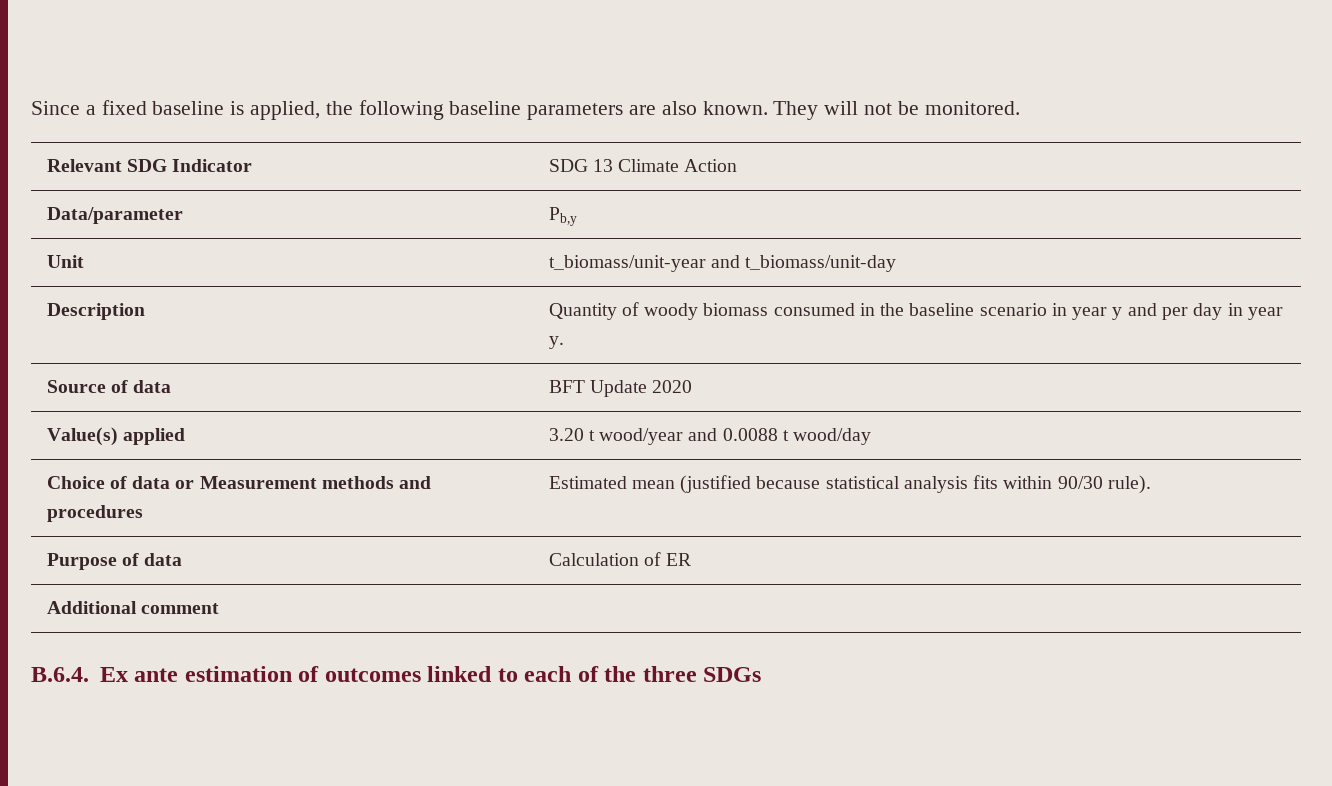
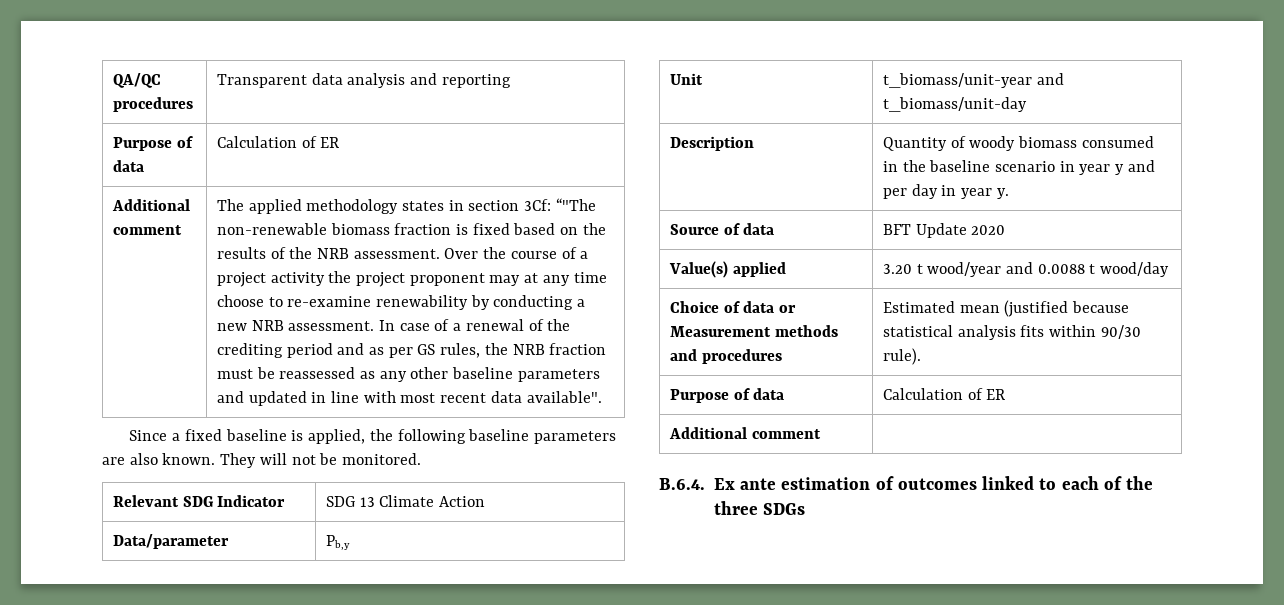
+ QA/QC procedures | Transparent data analysis and reporting
+ Purpose of data | Calculation of ER
+ Additional comment | The applied methodology states in section 3Cf: “"The non-renewable biomass fraction is fixed based on the results of the NRB assessment. Over the course of a project activity the project proponent may at any time choose to re-examine renewability by conducting a new NRB assessment. In case of a renewal of the crediting period and as per GS rules, the NRB fraction must be reassessed as any other baseline parameters and updated in line with most recent data available".

